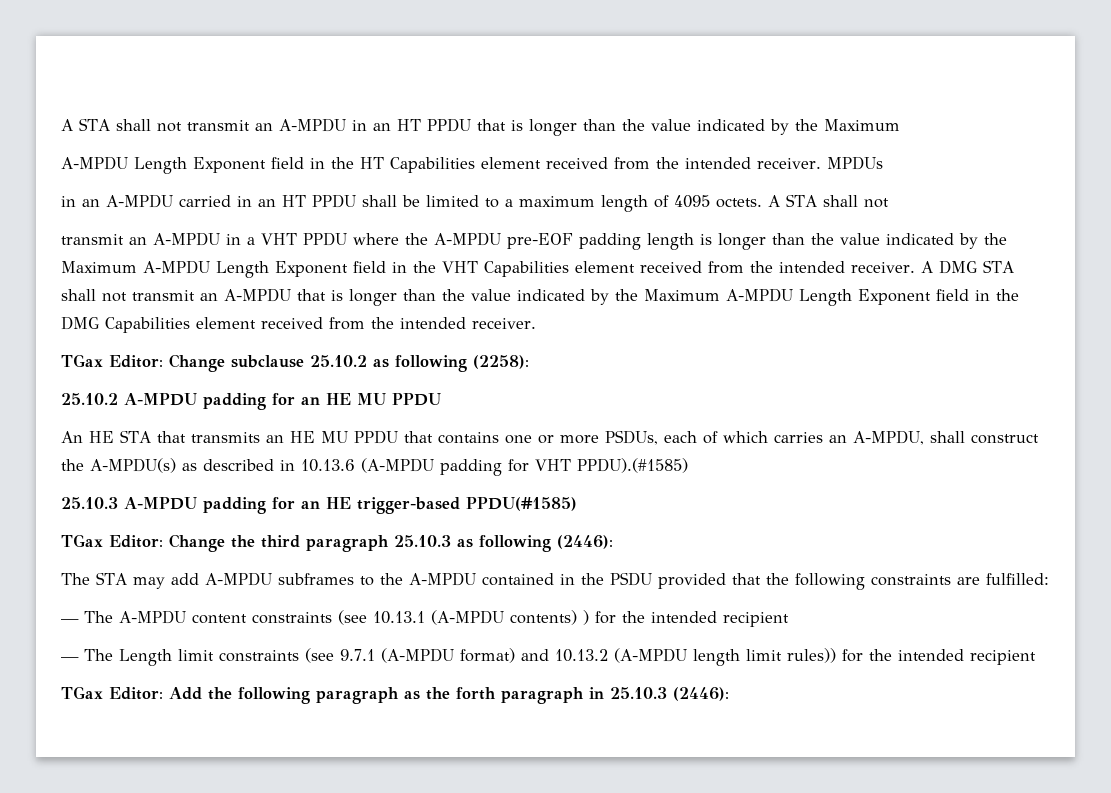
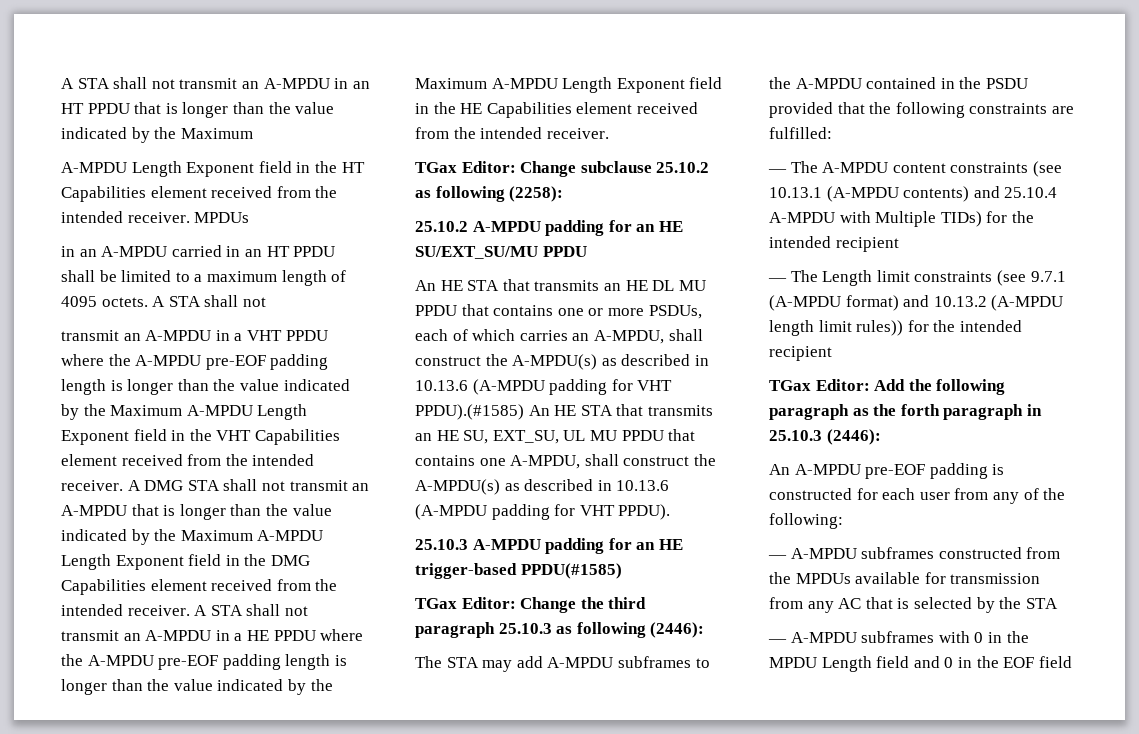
+ A STA shall not transmit an A-MPDU in a HE PPDU where the A-MPDU pre-EOF padding length is longer than the value indicated by the Maximum A-MPDU Length Exponent field in the HE Capabilities element received from the intended receiver.
- 25.10.2 A-MPDU padding for an HE MU PPDU
+ 25.10.2 A-MPDU padding for an HE SU/EXT_SU/MU PPDU
- An HE STA that transmits an HE MU PPDU that contains one or more PSDUs, each of which carries an A-MPDU, shall construct the A-MPDU(s) as described in 10.13.6 (A-MPDU padding for VHT PPDU).(#1585)
+ An HE STA that transmits an HE DL MU PPDU that contains one or more PSDUs, each of which carries an A-MPDU, shall construct the A-MPDU(s) as described in 10.13.6 (A-MPDU padding for VHT PPDU).(#1585) An HE STA that transmits an HE SU, EXT_SU, UL MU PPDU that contains one A-MPDU, shall construct the A-MPDU(s) as described in 10.13.6 (A-MPDU padding for VHT PPDU).
- — The A-MPDU content constraints (see 10.13.1 (A-MPDU contents) ) for the intended recipient
+ — The A-MPDU content constraints (see 10.13.1 (A-MPDU contents) and 25.10.4 A-MPDU with Multiple TIDs) for the intended recipient
+ An A-MPDU pre-EOF padding is constructed for each user from any of the following:
+ — A-MPDU subframes constructed from the MPDUs available for transmission from any AC that is selected by the STA
+ — A-MPDU subframes with 0 in the MPDU Length field and 0 in the EOF field

